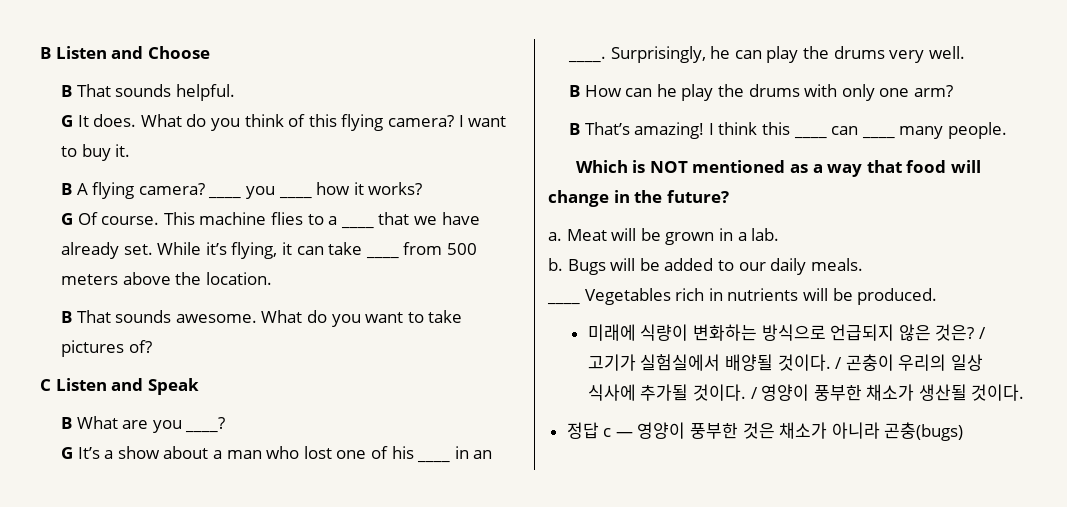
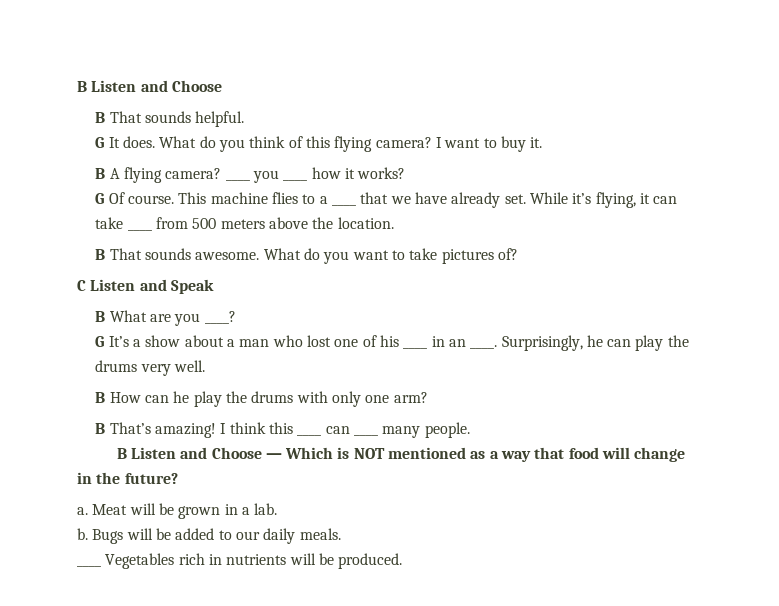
- Which is NOT mentioned as a way that food will change in the future?
+ B Listen and Choose — Which is NOT mentioned as a way that food will change in the future?
- 미래에 식량이 변화하는 방식으로 언급되지 않은 것은? / 고기가 실험실에서 배양될 것이다. / 곤충이 우리의 일상 식사에 추가될 것이다. / 영양이 풍부한 채소가 생산될 것이다.
- 정답 c — 영양이 풍부한 것은 채소가 아니라 곤충(bugs)

